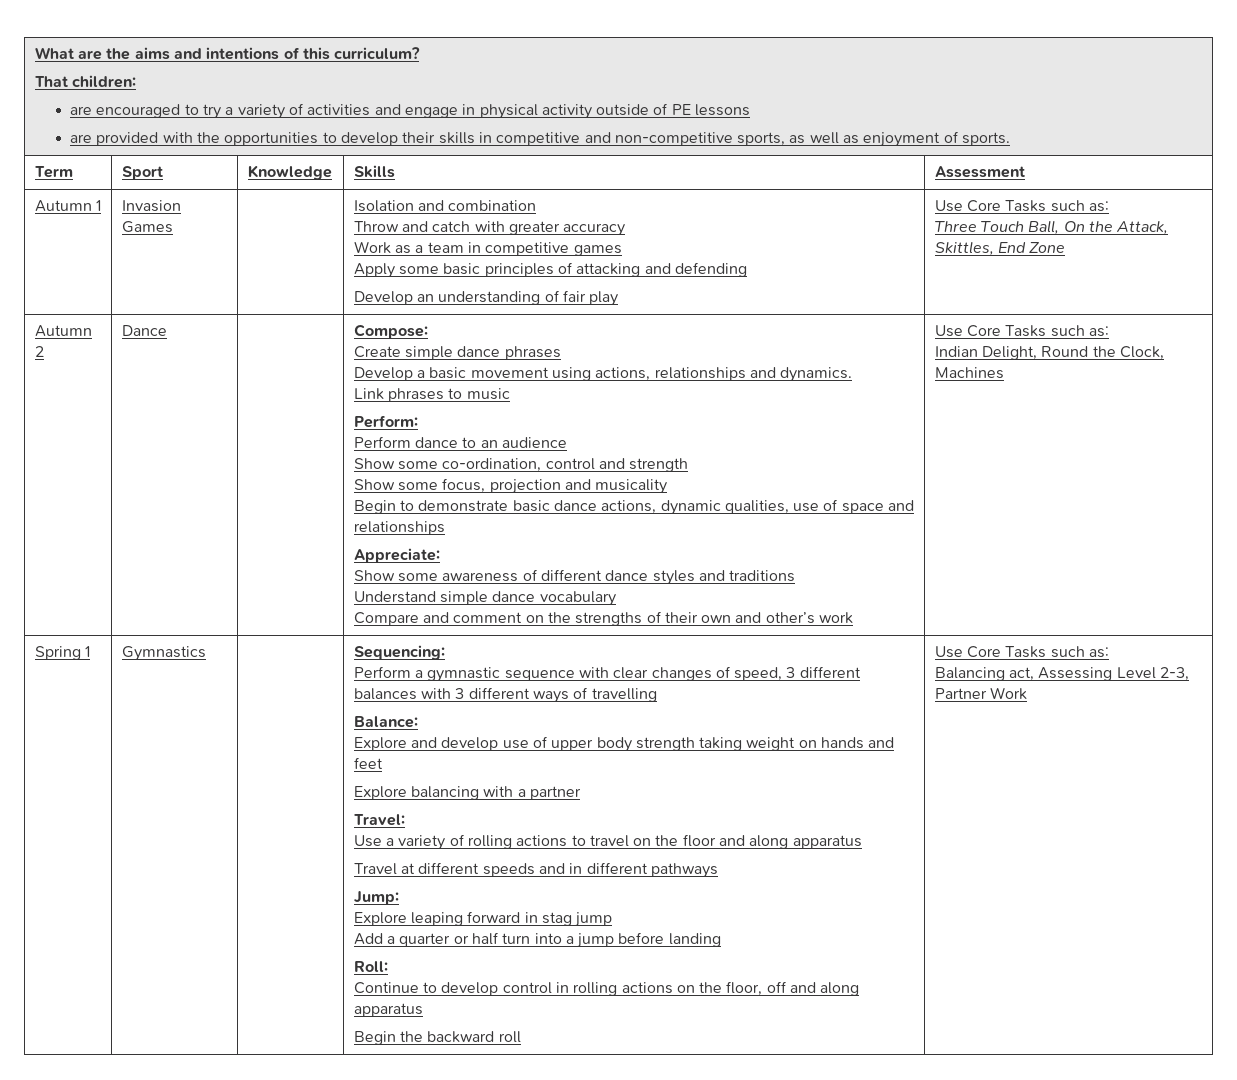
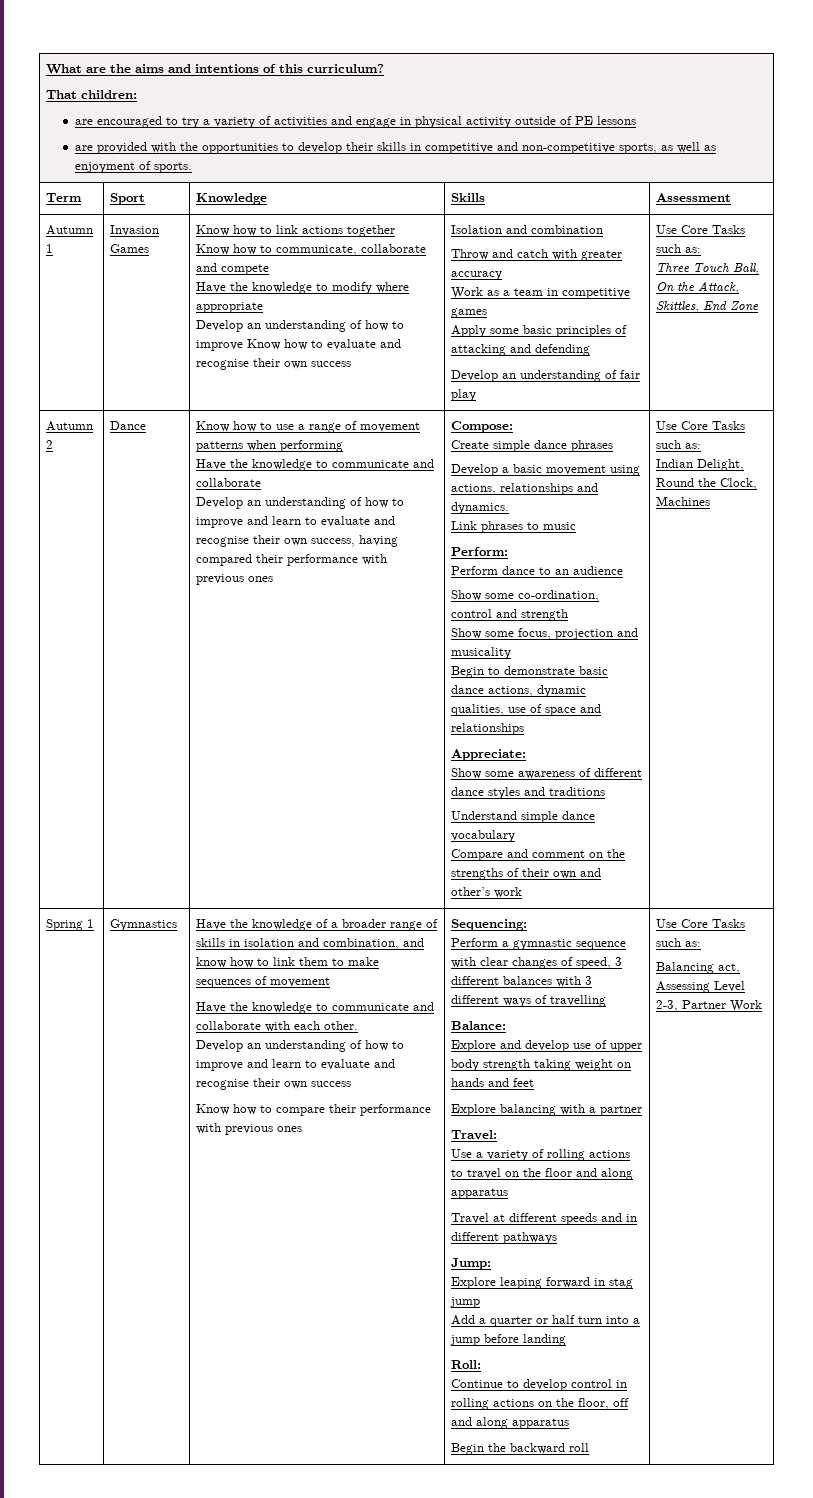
+ Know how to link actions together
+ Know how to communicate, collaborate and compete
+ Have the knowledge to modify where appropriate
+ Develop an understanding of how to improve Know how to evaluate and recognise their own success
+ Know how to use a range of movement patterns when performing
+ Have the knowledge to communicate and collaborate
+ Develop an understanding of how to improve and learn to evaluate and recognise their own success, having compared their performance with previous ones
+ Have the knowledge of a broader range of skills in isolation and combination, and know how to link them to make sequences of movement
+ Have the knowledge to communicate and collaborate with each other.
+ Develop an understanding of how to improve and learn to evaluate and recognise their own success
+ Know how to compare their performance with previous ones

